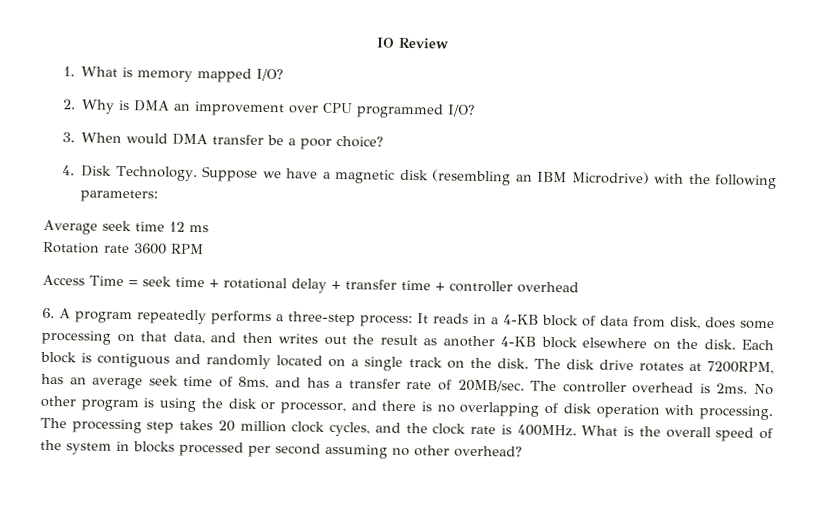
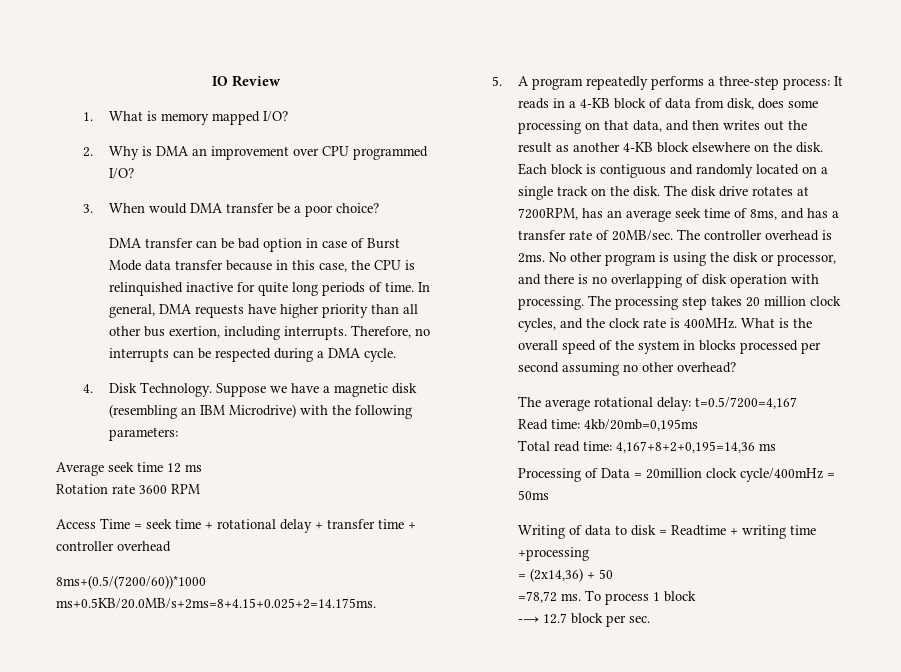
+ DMA transfer can be bad option in case of Burst Mode data transfer because in this case, the CPU is relinquished inactive for quite long periods of time. In general, DMA requests have higher priority than all other bus exertion, including interrupts. Therefore, no interrupts can be respected during a DMA cycle.
- 6. A program repeatedly performs a three-step process: It reads in a 4-KB block of data from disk, does some processing on that data, and then writes out the result as another 4-KB block elsewhere on the disk.
+ 8ms+(0.5/(7200/60))*1000 ms+0.5KB/20.0MB/s+2ms=8+4.15+0.025+2=14.175ms.
+ 5. A program repeatedly performs a three-step process: It reads in a 4-KB block of data from disk, does some processing on that data, and then writes out the result as another 4-KB block elsewhere on the disk.
+ The average rotational delay: t=0.5/7200=4,167
+ Read time: 4kb/20mb=0,195ms
+ Total read time: 4,167+8+2+0,195=14,36 ms
+ Processing of Data = 20million clock cycle/400mHz = 50ms
+ Writing of data to disk = Readtime + writing time +processing
+ = (2x14,36) + 50
+ =78,72 ms. To process 1 block
+ -→ 12.7 block per sec.

